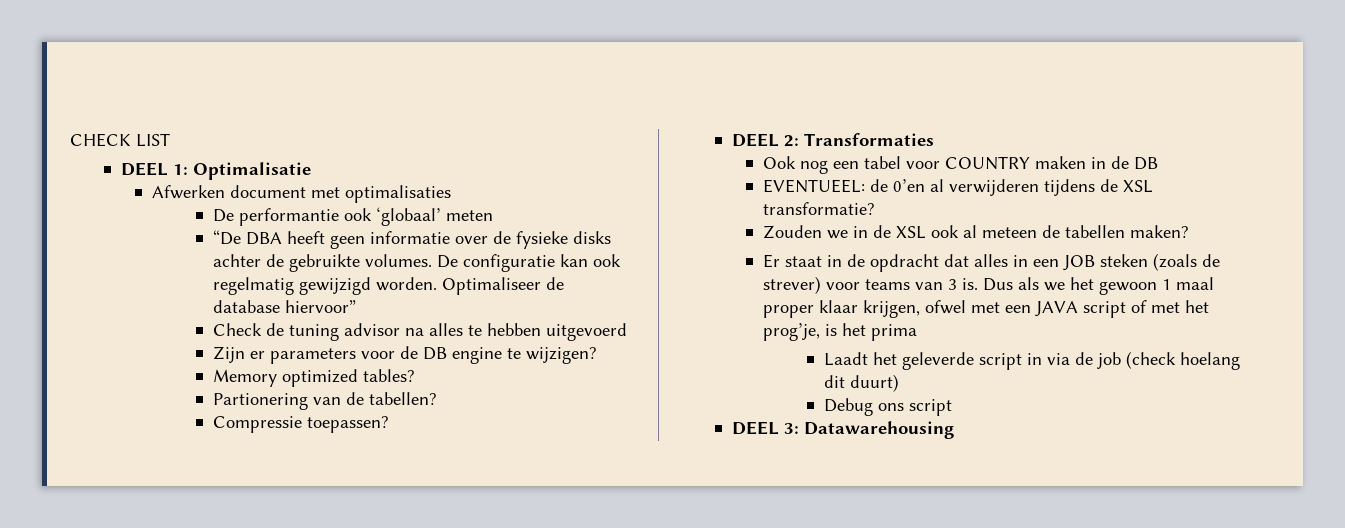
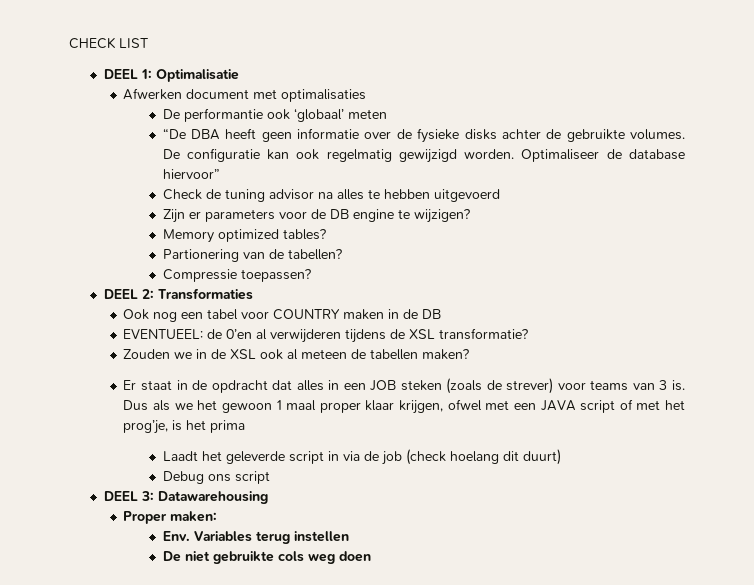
+ Proper maken:
+ Env. Variables terug instellen
+ De niet gebruikte cols weg doen

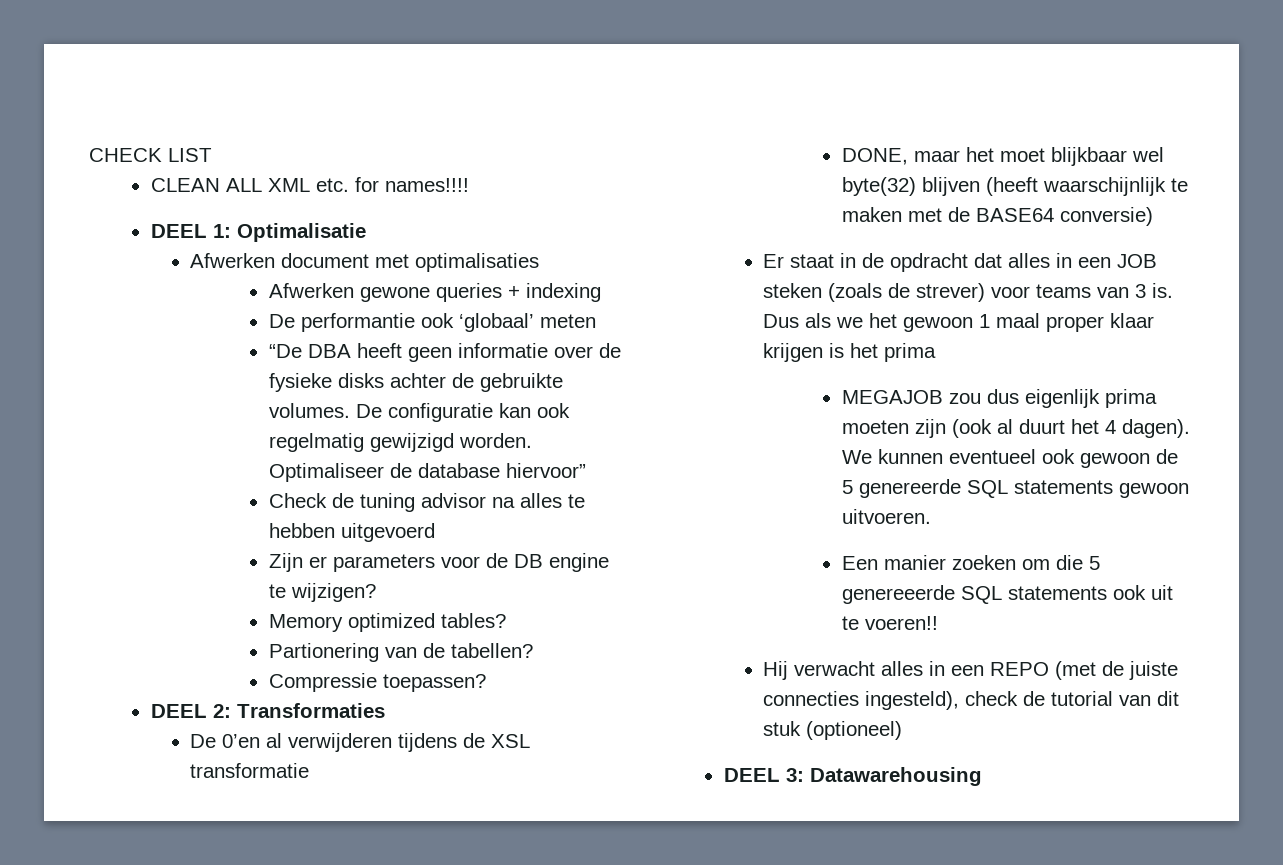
+ CLEAN ALL XML etc. for names!!!!
+ Afwerken gewone queries + indexing
- Ook nog een tabel voor COUNTRY maken in de DB
- EVENTUEEL: de 0’en al verwijderen tijdens de XSL transformatie?
- Zouden we in de XSL ook al meteen de tabellen maken?
+ De 0’en al verwijderen tijdens de XSL transformatie
+ DONE, maar het moet blijkbaar wel byte(32) blijven (heeft waarschijnlijk te maken met de BASE64 conversie)
- Dus als we het gewoon 1 maal proper klaar krijgen, ofwel met een JAVA script of met het prog’je, is het prima
- Laadt het geleverde script in via de job (check hoelang dit duurt)
- Debug ons script
+ Dus als we het gewoon 1 maal proper klaar krijgen is het prima
+ MEGAJOB zou dus eigenlijk prima moeten zijn (ook al duurt het 4 dagen). We kunnen eventueel ook gewoon de 5 genereerde SQL statements gewoon uitvoeren.
+ Een manier zoeken om die 5 genereeerde SQL statements ook uit te voeren!!
+ Hij verwacht alles in een REPO (met de juiste connecties ingesteld), check de tutorial van dit stuk (optioneel)
  DEEL 3: Datawarehousing
- Proper maken:
- Env. Variables terug instellen
- De niet gebruikte cols weg doen

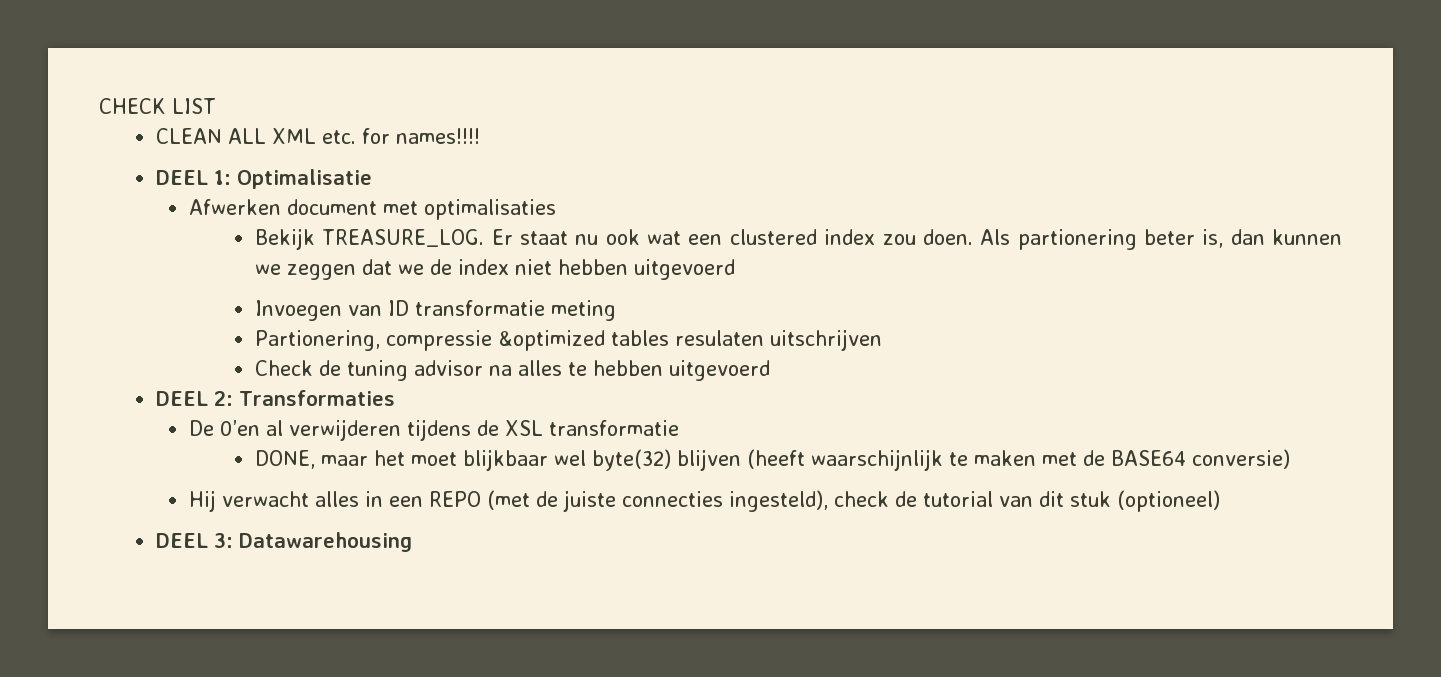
- Afwerken gewone queries + indexing
- De performantie ook ‘globaal’ meten
- “De DBA heeft geen informatie over de fysieke disks achter de gebruikte volumes. De configuratie kan ook regelmatig gewijzigd worden. Optimaliseer de database hiervoor”
+ Bekijk TREASURE_LOG. Er staat nu ook wat een clustered index zou doen. Als partionering beter is, dan kunnen we zeggen dat we de index niet hebben uitgevoerd
+ Invoegen van ID transformatie meting
+ Partionering, compressie &optimized tables resulaten uitschrijven
- Zijn er parameters voor de DB engine te wijzigen?
- Memory optimized tables?
- Partionering van de tabellen?
- Compressie toepassen?
- Er staat in de opdracht dat alles in een JOB steken (zoals de strever) voor teams van 3 is. Dus als we het gewoon 1 maal proper klaar krijgen is het prima
- MEGAJOB zou dus eigenlijk prima moeten zijn (ook al duurt het 4 dagen). We kunnen eventueel ook gewoon de 5 genereerde SQL statements gewoon uitvoeren.
- Een manier zoeken om die 5 genereeerde SQL statements ook uit te voeren!!

